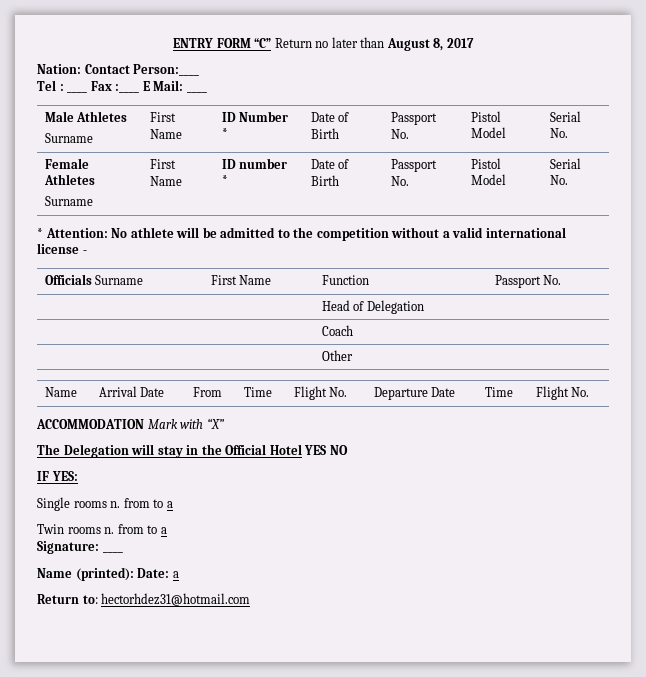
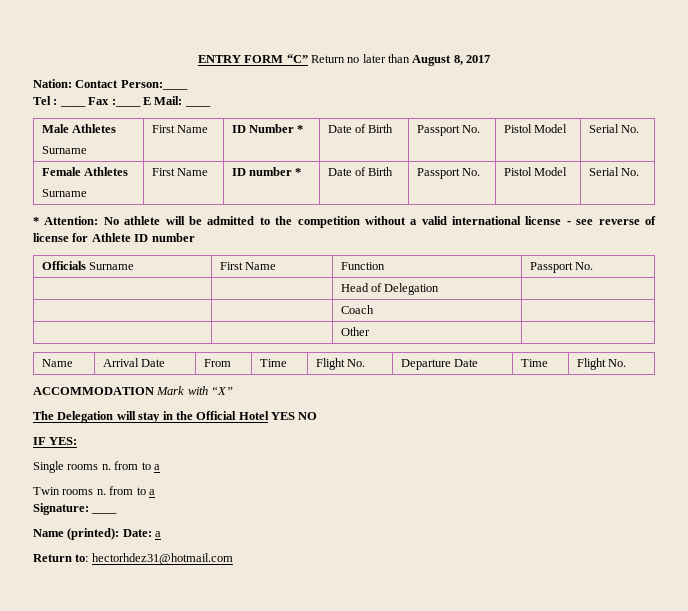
- * Attention: No athlete will be admitted to the competition without a valid international license -
+ * Attention: No athlete will be admitted to the competition without a valid international license - see reverse of license for Athlete ID number

